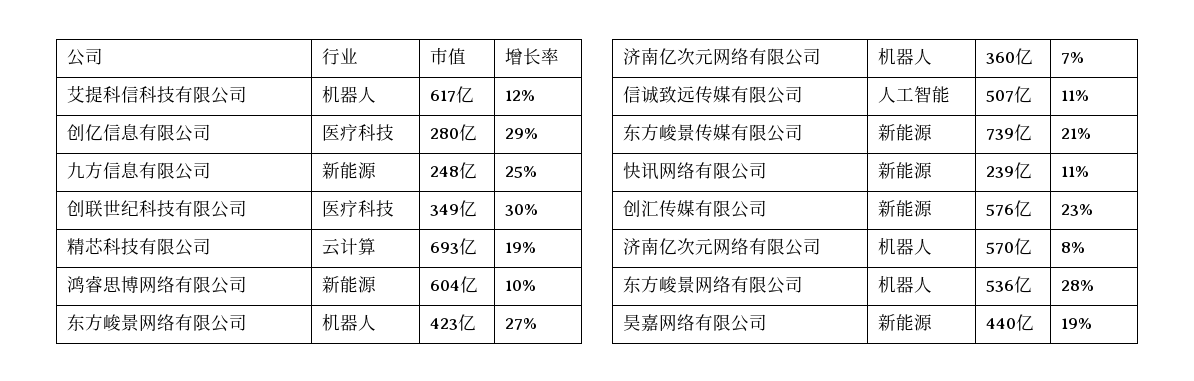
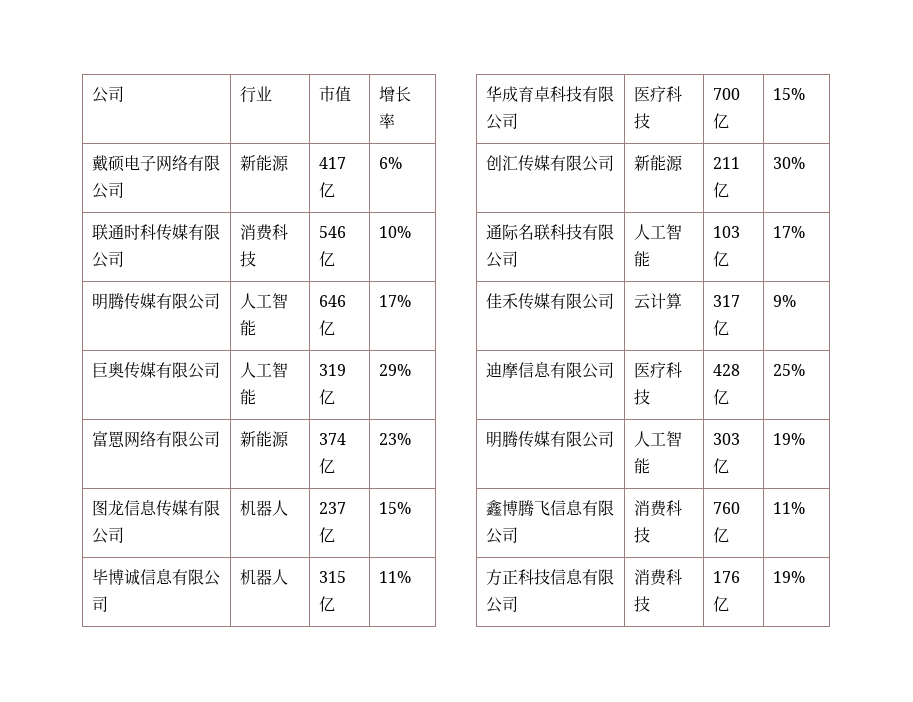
- 艾提科信科技有限公司 | 机器人 | 617亿 | 12%
- 创亿信息有限公司 | 医疗科技 | 280亿 | 29%
- 九方信息有限公司 | 新能源 | 248亿 | 25%
- 创联世纪科技有限公司 | 医疗科技 | 349亿 | 30%
- 精芯科技有限公司 | 云计算 | 693亿 | 19%
- 鸿睿思博网络有限公司 | 新能源 | 604亿 | 10%
- 东方峻景网络有限公司 | 机器人 | 423亿 | 27%
- 济南亿次元网络有限公司 | 机器人 | 360亿 | 7%
- 信诚致远传媒有限公司 | 人工智能 | 507亿 | 11%
- 东方峻景传媒有限公司 | 新能源 | 739亿 | 21%
- 快讯网络有限公司 | 新能源 | 239亿 | 11%
+ 戴硕电子网络有限公司 | 新能源 | 417亿 | 6%
+ 联通时科传媒有限公司 | 消费科技 | 546亿 | 10%
+ 明腾传媒有限公司 | 人工智能 | 646亿 | 17%
+ 巨奥传媒有限公司 | 人工智能 | 319亿 | 29%
+ 富罳网络有限公司 | 新能源 | 374亿 | 23%
+ 图龙信息传媒有限公司 | 机器人 | 237亿 | 15%
+ 毕博诚信息有限公司 | 机器人 | 315亿 | 11%
+ 华成育卓科技有限公司 | 医疗科技 | 700亿 | 15%
- 创汇传媒有限公司 | 新能源 | 576亿 | 23%
- 济南亿次元网络有限公司 | 机器人 | 570亿 | 8%
- 东方峻景网络有限公司 | 机器人 | 536亿 | 28%
- 昊嘉网络有限公司 | 新能源 | 440亿 | 19%
+ 创汇传媒有限公司 | 新能源 | 211亿 | 30%
+ 通际名联科技有限公司 | 人工智能 | 103亿 | 17%
+ 佳禾传媒有限公司 | 云计算 | 317亿 | 9%
+ 迪摩信息有限公司 | 医疗科技 | 428亿 | 25%
+ 明腾传媒有限公司 | 人工智能 | 303亿 | 19%
+ 鑫博腾飞信息有限公司 | 消费科技 | 760亿 | 11%
+ 方正科技信息有限公司 | 消费科技 | 176亿 | 19%

